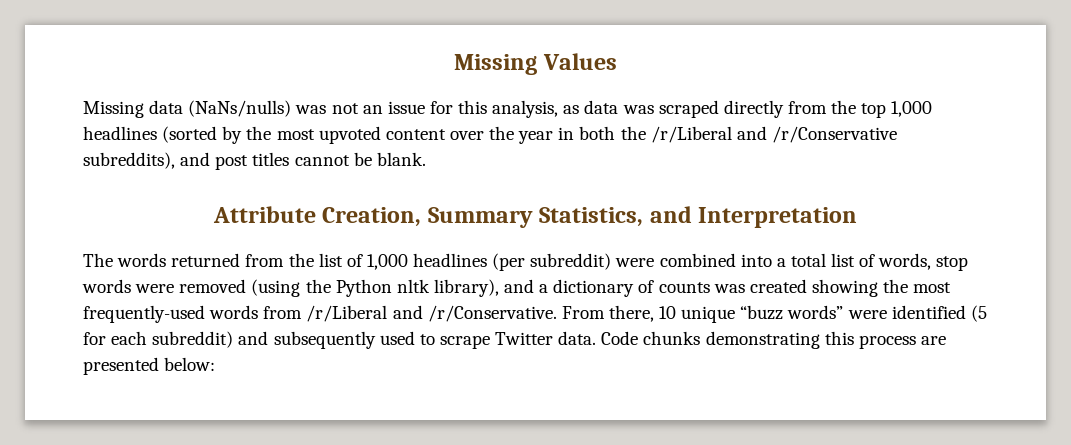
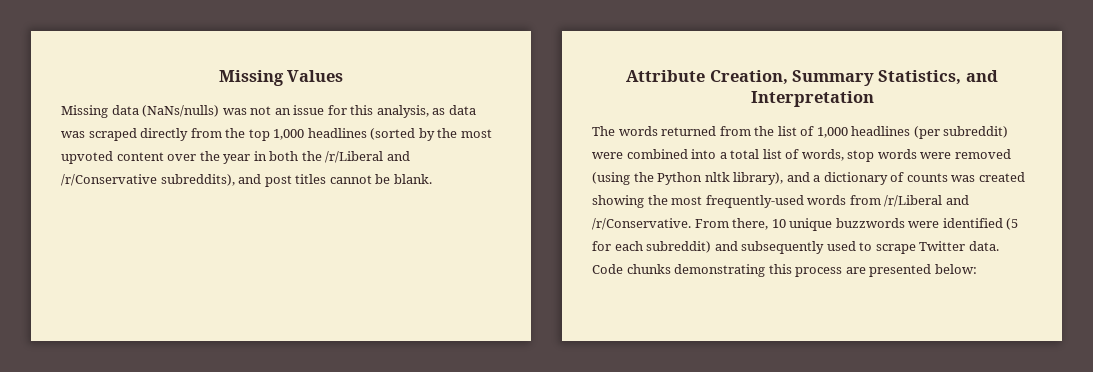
- From there, 10 unique “buzz words” were identified (5 for each subreddit) and subsequently used to scrape Twitter data.
+ From there, 10 unique buzzwords were identified (5 for each subreddit) and subsequently used to scrape Twitter data.

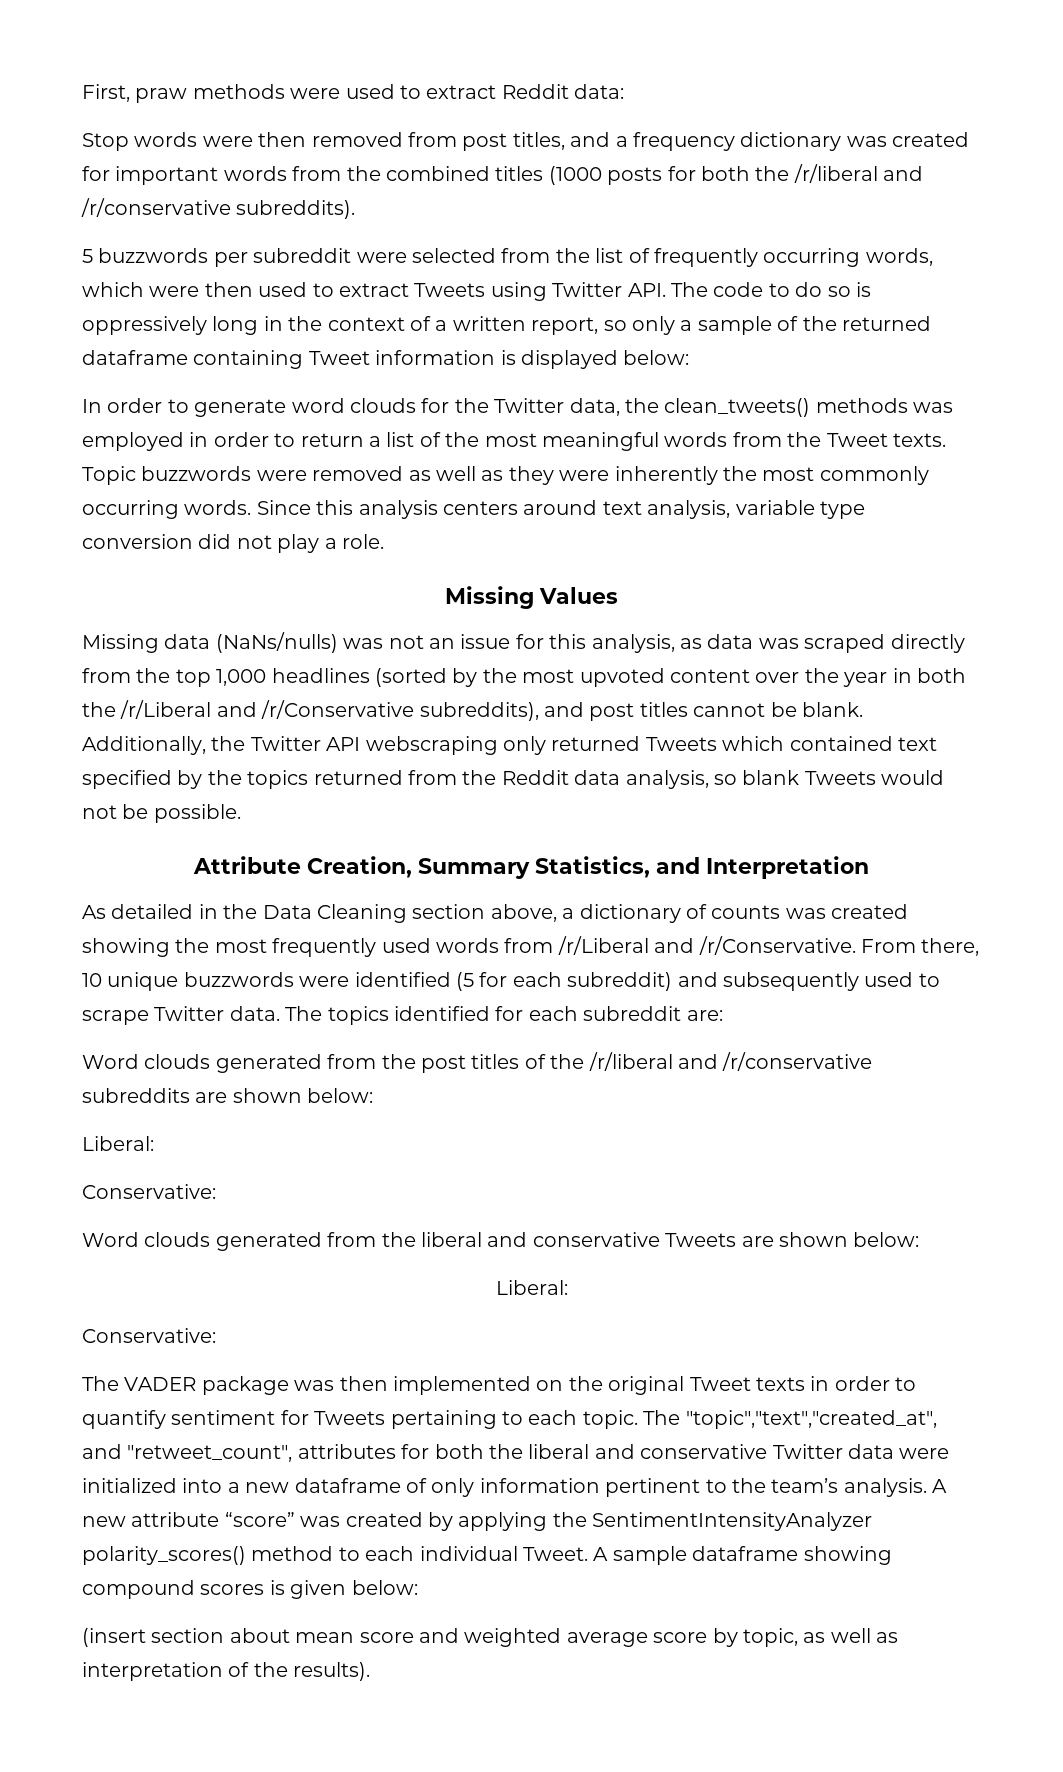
+ First, praw methods were used to extract Reddit data:
+ Stop words were then removed from post titles, and a frequency dictionary was created for important words from the combined titles (1000 posts for both the /r/liberal and /r/conservative subreddits).
+ 5 buzzwords per subreddit were selected from the list of frequently occurring words, which were then used to extract Tweets using Twitter API. The code to do so is oppressively long in the context of a written report, so only a sample of the returned dataframe containing Tweet information is displayed below:
+ In order to generate word clouds for the Twitter data, the clean_tweets() methods was employed in order to return a list of the most meaningful words from the Tweet texts. Topic buzzwords were removed as well as they were inherently the most commonly occurring words. Since this analysis centers around text analysis, variable type conversion did not play a role.
+ Additionally, the Twitter API webscraping only returned Tweets which contained text specified by the topics returned from the Reddit data analysis, so blank Tweets would not be possible.
- The words returned from the list of 1,000 headlines (per subreddit) were combined into a total list of words, stop words were removed (using the Python nltk library), and a dictionary of counts was created showing the most frequently-used words from /r/Liberal and /r/Conservative.
+ As detailed in the Data Cleaning section above, a dictionary of counts was created showing the most frequently used words from /r/Liberal and /r/Conservative.
- Code chunks demonstrating this process are presented below:
+ The topics identified for each subreddit are:
+ Word clouds generated from the post titles of the /r/liberal and /r/conservative subreddits are shown below:
+ Liberal:
+ Conservative:
+ Word clouds generated from the liberal and conservative Tweets are shown below:
+ Liberal:
+ Conservative:
+ The VADER package was then implemented on the original Tweet texts in order to quantify sentiment for Tweets pertaining to each topic. The "topic","text","created_at", and "retweet_count", attributes for both the liberal and conservative Twitter data were initialized into a new dataframe of only information pertinent to the team’s analysis. A new attribute “score” was created by applying the SentimentIntensityAnalyzer polarity_scores() method to each individual Tweet. A sample dataframe showing compound scores is given below:
+ (insert section about mean score and weighted average score by topic, as well as interpretation of the results).

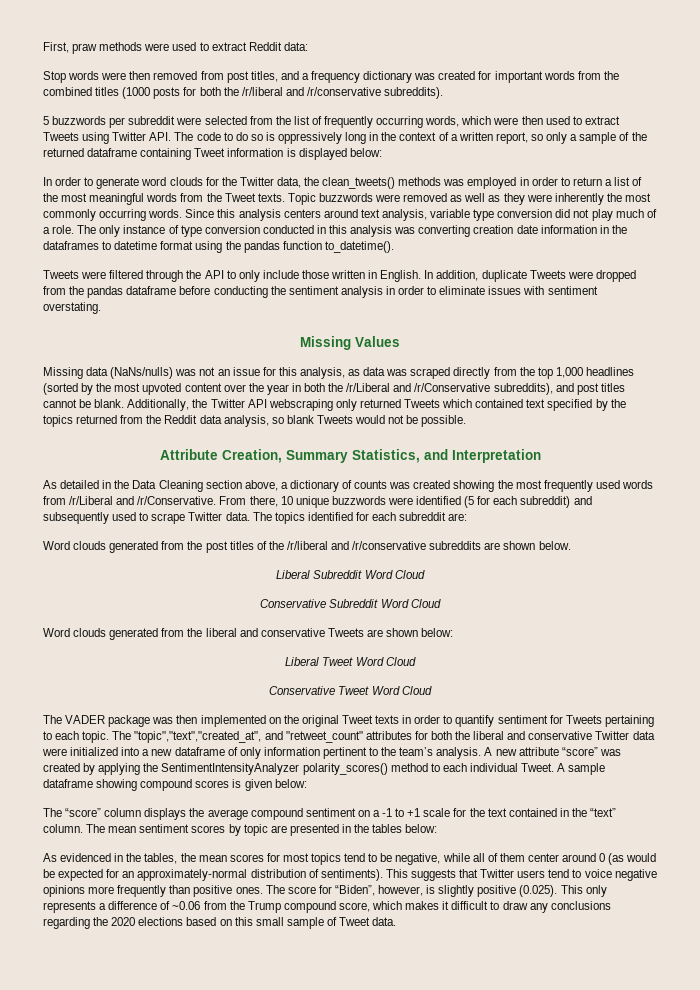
- Since this analysis centers around text analysis, variable type conversion did not play a role.
+ Since this analysis centers around text analysis, variable type conversion did not play much of a role. The only instance of type conversion conducted in this analysis was converting creation date information in the dataframes to datetime format using the pandas function to_datetime().
+ Tweets were filtered through the API to only include those written in English. In addition, duplicate Tweets were dropped from the pandas dataframe before conducting the sentiment analysis in order to eliminate issues with sentiment overstating.
- Word clouds generated from the post titles of the /r/liberal and /r/conservative subreddits are shown below:
- Liberal:
- Conservative:
+ Word clouds generated from the post titles of the /r/liberal and /r/conservative subreddits are shown below.
+ Liberal Subreddit Word Cloud
+ Conservative Subreddit Word Cloud
  Word clouds generated from the liberal and conservative Tweets are shown below:
- Liberal:
- Conservative:
+ Liberal Tweet Word Cloud
+ Conservative Tweet Word Cloud
- The "topic","text","created_at", and "retweet_count", attributes for both the liberal and conservative Twitter data were initialized into a new dataframe of only information pertinent to the team’s analysis.
+ The "topic","text","created_at", and "retweet_count" attributes for both the liberal and conservative Twitter data were initialized into a new dataframe of only information pertinent to the team’s analysis.
- (insert section about mean score and weighted average score by topic, as well as interpretation of the results).
+ The “score” column displays the average compound sentiment on a -1 to +1 scale for the text contained in the “text” column. The mean sentiment scores by topic are presented in the tables below:
+ As evidenced in the tables, the mean scores for most topics tend to be negative, while all of them center around 0 (as would be expected for an approximately-normal distribution of sentiments). This suggests that Twitter users tend to voice negative opinions more frequently than positive ones. The score for “Biden”, however, is slightly positive (0.025). This only represents a difference of ~0.06 from the Trump compound score, which makes it difficult to draw any conclusions regarding the 2020 elections based on this small sample of Tweet data.

